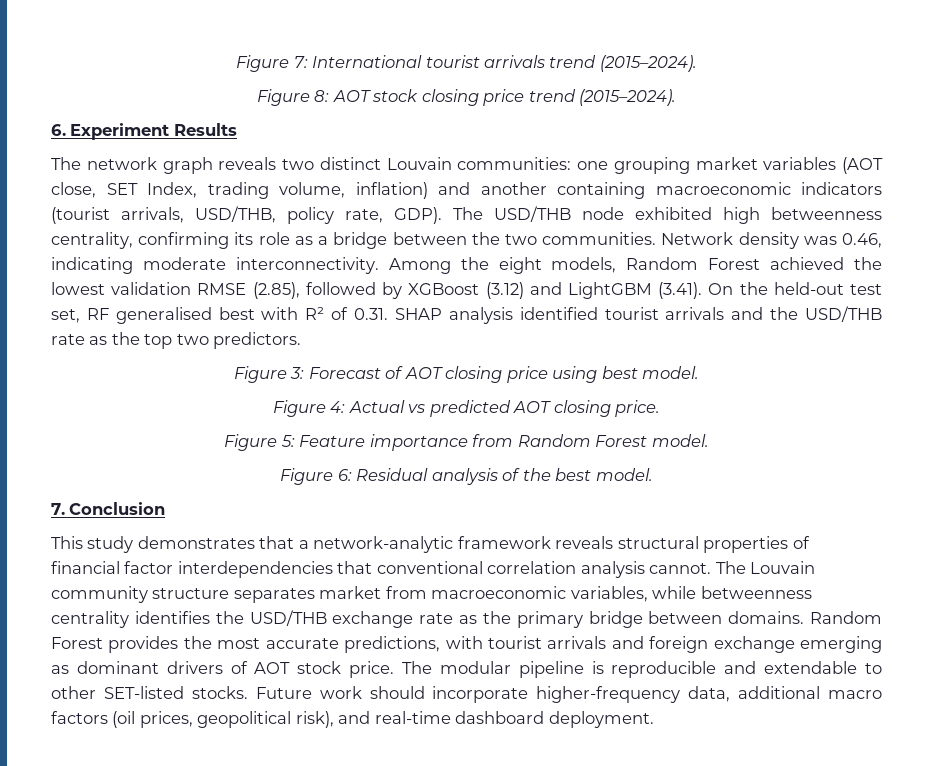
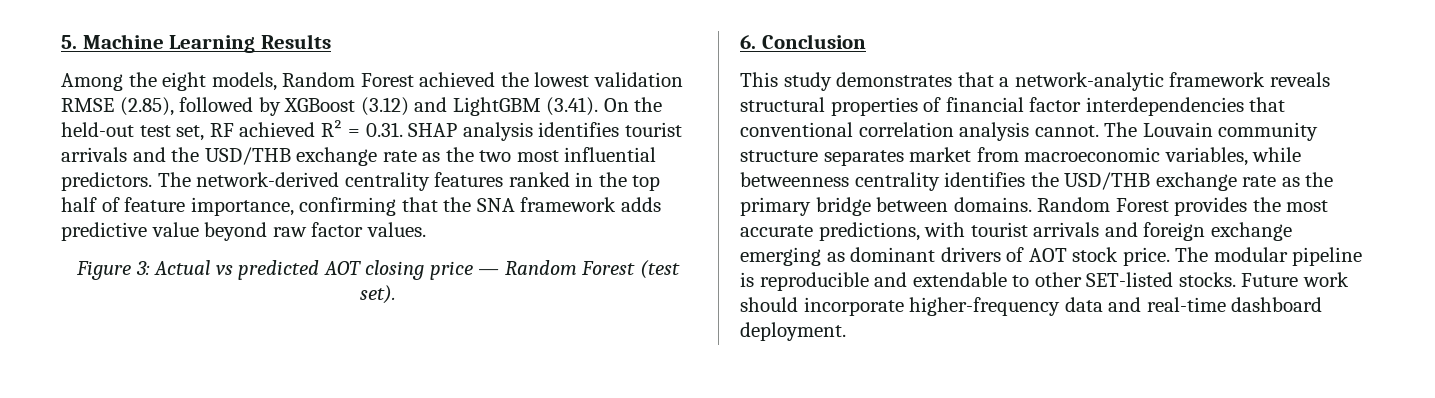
- Figure 7: International tourist arrivals trend (2015–2024).
- Figure 8: AOT stock closing price trend (2015–2024).
- 6. Experiment Results
- The network graph reveals two distinct Louvain communities: one grouping market variables (AOT close, SET Index, trading volume, inflation) and another containing macroeconomic indicators (tourist arrivals, USD/THB, policy rate, GDP). The USD/THB node exhibited high betweenness centrality, confirming its role as a bridge between the two communities. Network density was 0.46, indicating moderate interconnectivity. Among the eight models, Random Forest achieved the lowest validation RMSE (2.85), followed by XGBoost (3.12) and LightGBM (3.41). On the held-out test set, RF generalised best with R² of 0.31. SHAP analysis identified tourist arrivals and the USD/THB rate as the top two predictors.
- Figure 3: Forecast of AOT closing price using best model.
- Figure 4: Actual vs predicted AOT closing price.
- Figure 5: Feature importance from Random Forest model.
- Figure 6: Residual analysis of the best model.
- 7. Conclusion
+ 5. Machine Learning Results
+ Among the eight models, Random Forest achieved the lowest validation RMSE (2.85), followed by XGBoost (3.12) and LightGBM (3.41). On the held-out test set, RF achieved R² = 0.31. SHAP analysis identifies tourist arrivals and the USD/THB exchange rate as the two most influential predictors. The network-derived centrality features ranked in the top half of feature importance, confirming that the SNA framework adds predictive value beyond raw factor values.
+ Figure 3: Actual vs predicted AOT closing price — Random Forest (test set).
+ 6. Conclusion
- Future work should incorporate higher-frequency data, additional macro factors (oil prices, geopolitical risk), and real-time dashboard deployment.
+ Future work should incorporate higher-frequency data and real-time dashboard deployment.

